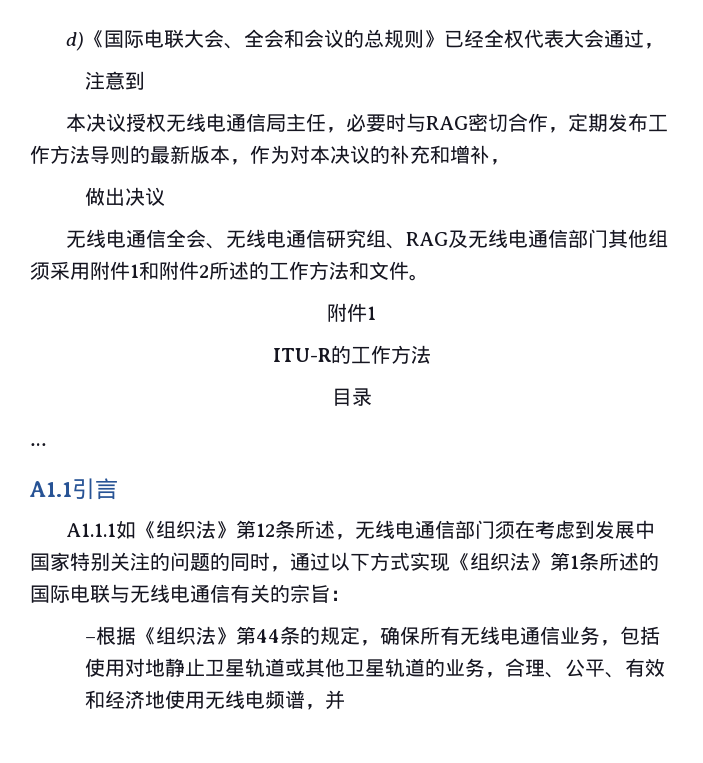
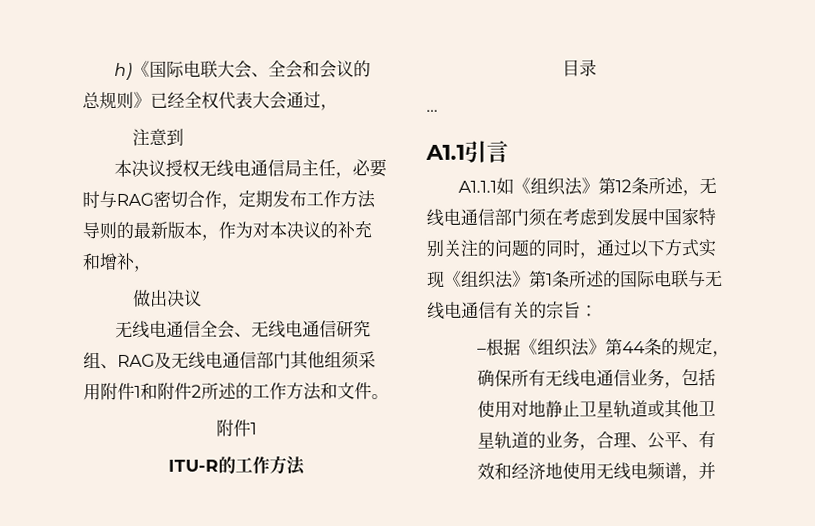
- d)《国际电联大会、全会和会议的总规则》已经全权代表大会通过，
+ h)《国际电联大会、全会和会议的总规则》已经全权代表大会通过，

